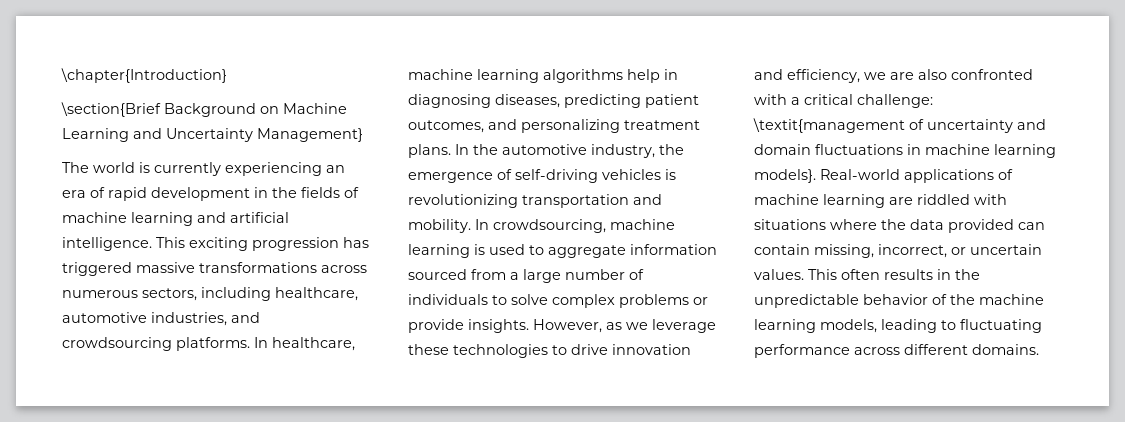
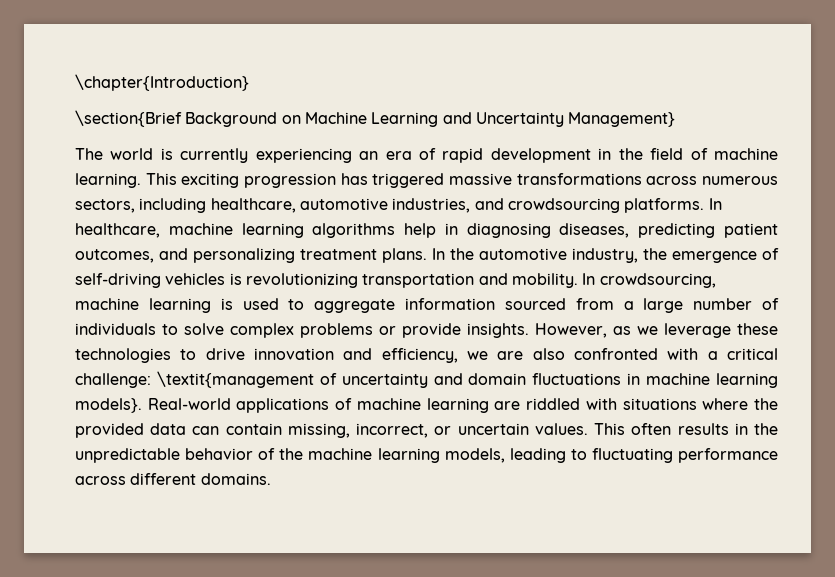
- The world is currently experiencing an era of rapid development in the fields of machine learning and artificial intelligence.
+ The world is currently experiencing an era of rapid development in the field of machine learning.
- Real-world applications of machine learning are riddled with situations where the data provided can contain missing, incorrect, or uncertain values.
+ Real-world applications of machine learning are riddled with situations where the provided data can contain missing, incorrect, or uncertain values.

